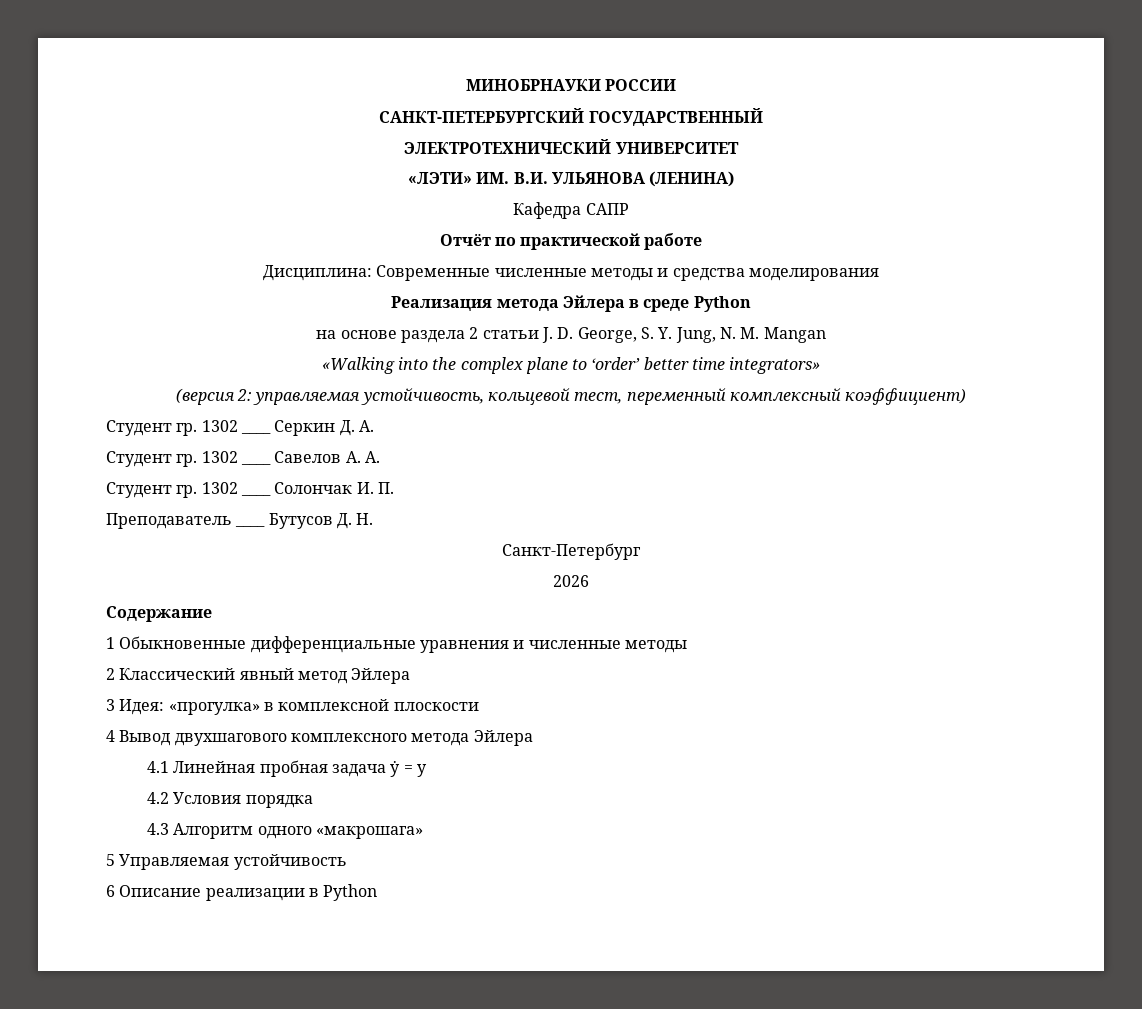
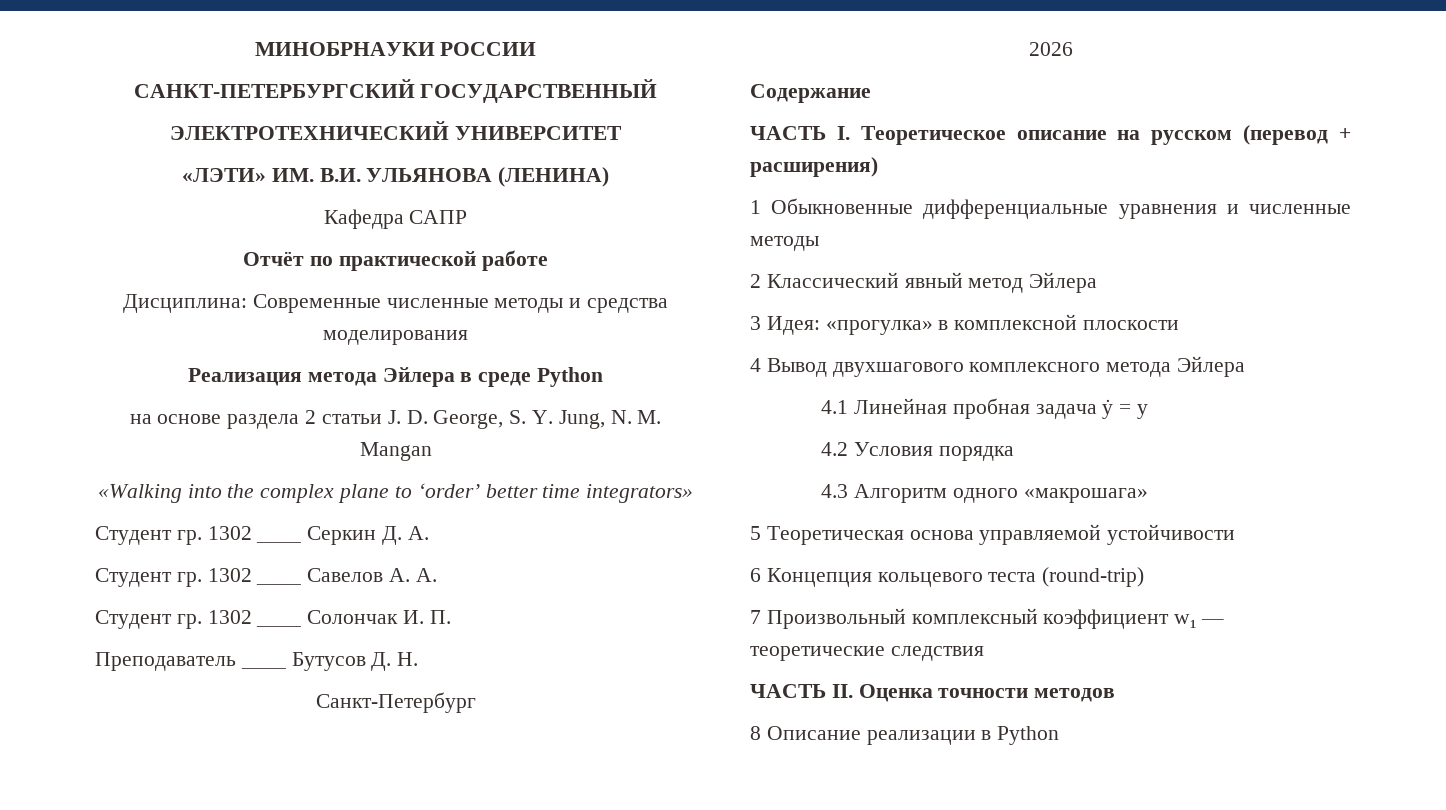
- (версия 2: управляемая устойчивость, кольцевой тест, переменный комплексный коэффициент)
+ ЧАСТЬ I. Теоретическое описание на русском (перевод + расширения)
- 5 Управляемая устойчивость
- 6 Описание реализации в Python
+ 5 Теоретическая основа управляемой устойчивости
+ 6 Концепция кольцевого теста (round-trip)
+ 7 Произвольный комплексный коэффициент w₁ — теоретические следствия
+ ЧАСТЬ II. Оценка точности методов
+ 8 Описание реализации в Python

